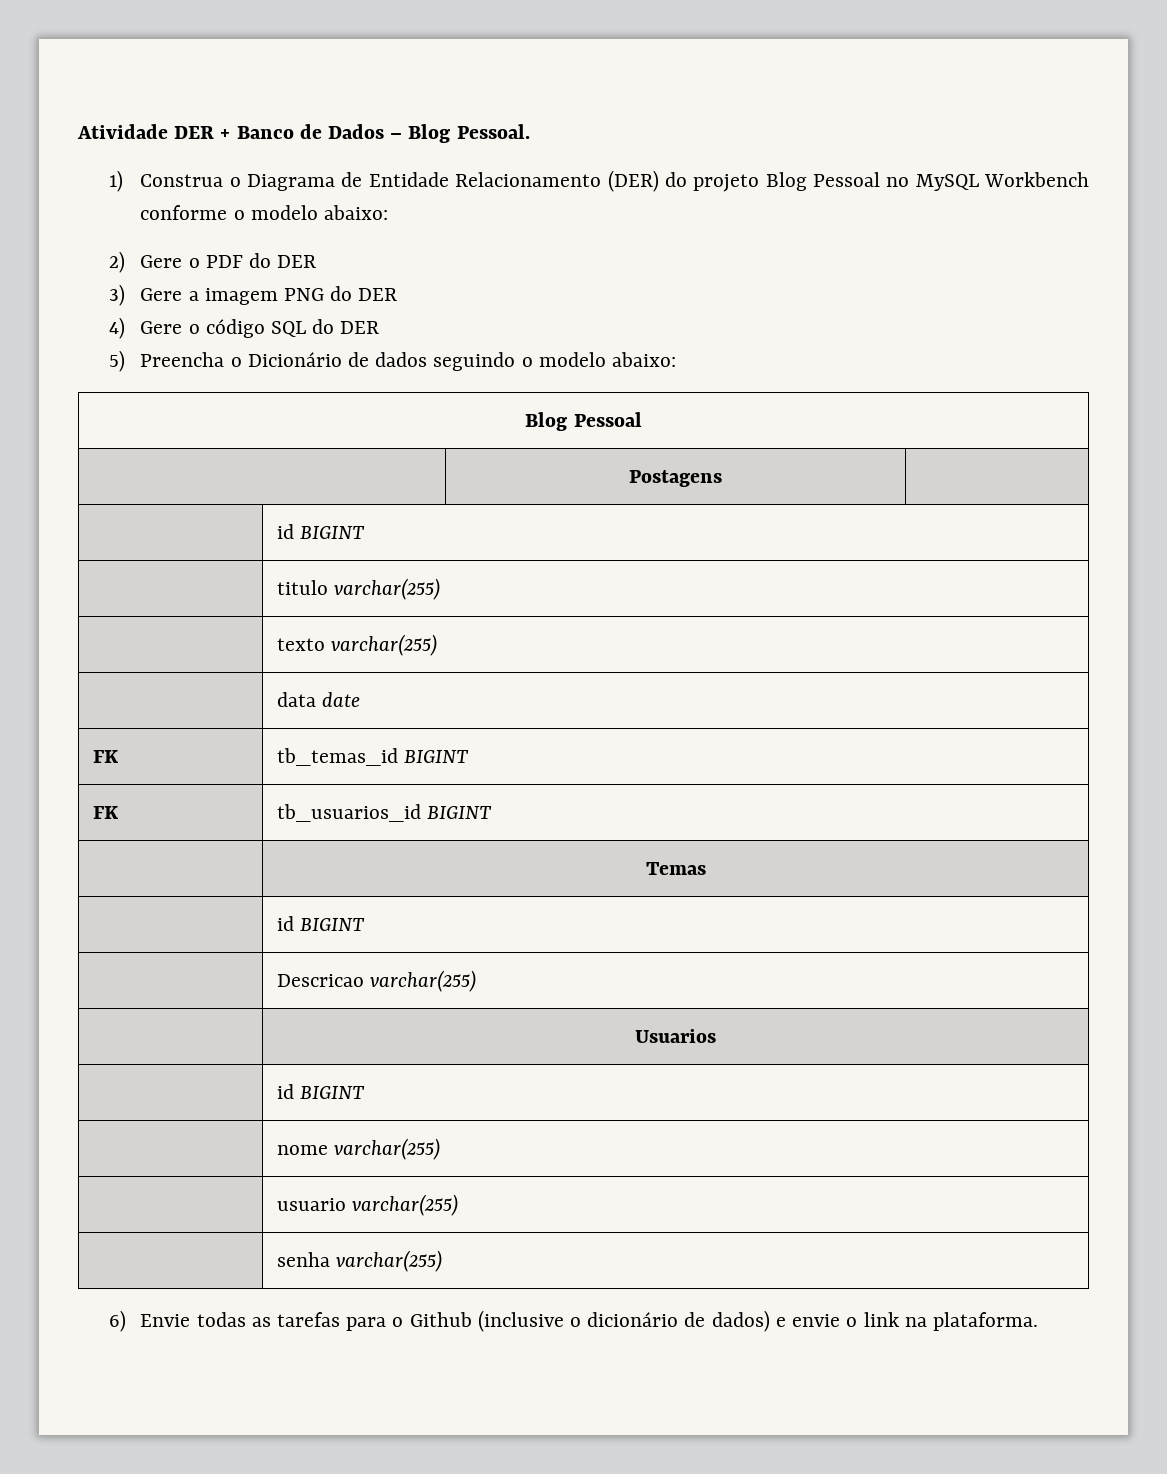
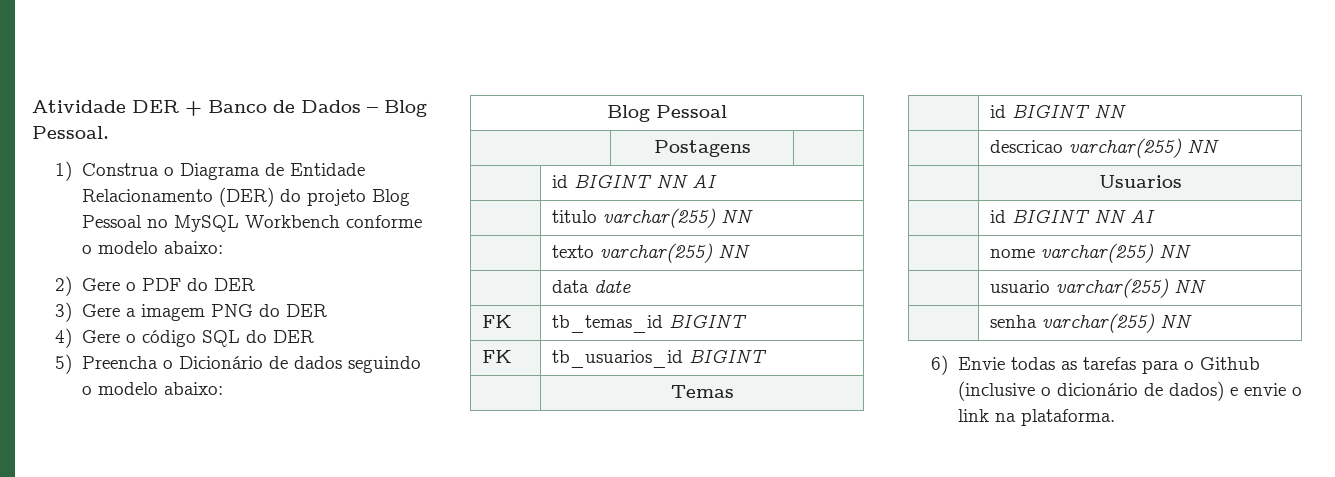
  | Postagens |
- | id BIGINT
+ | id BIGINT NN AI
- | titulo varchar(255)
+ | titulo varchar(255) NN
- | texto varchar(255)
+ | texto varchar(255) NN
  | Temas
- | id BIGINT
- | Descricao varchar(255)
+ | id BIGINT NN
+ | descricao varchar(255) NN
  | Usuarios
- | id BIGINT
+ | id BIGINT NN AI
- | nome varchar(255)
+ | nome varchar(255) NN
- | usuario varchar(255)
+ | usuario varchar(255) NN
- | senha varchar(255)
+ | senha varchar(255) NN

